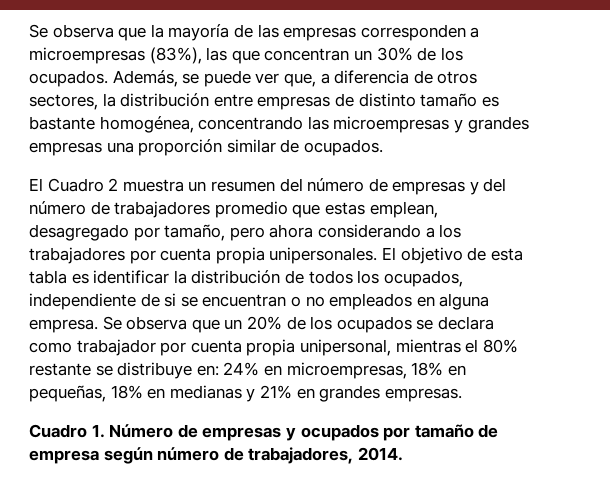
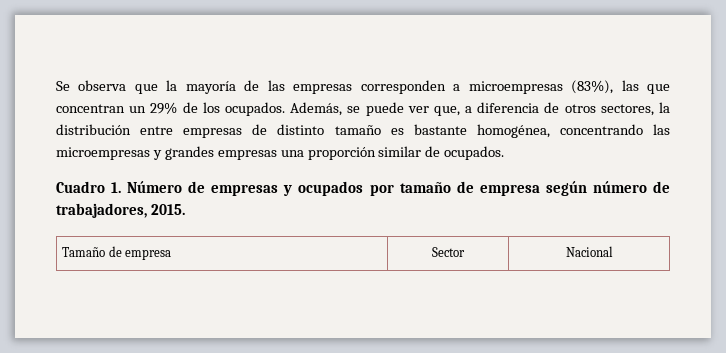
- Se observa que la mayoría de las empresas corresponden a microempresas (83%), las que concentran un 30% de los ocupados.
+ Se observa que la mayoría de las empresas corresponden a microempresas (83%), las que concentran un 29% de los ocupados.
- El Cuadro 2 muestra un resumen del número de empresas y del número de trabajadores promedio que estas emplean, desagregado por tamaño, pero ahora considerando a los trabajadores por cuenta propia unipersonales. El objetivo de esta tabla es identificar la distribución de todos los ocupados, independiente de si se encuentran o no empleados en alguna empresa. Se observa que un 20% de los ocupados se declara como trabajador por cuenta propia unipersonal, mientras el 80% restante se distribuye en: 24% en microempresas, 18% en pequeñas, 18% en medianas y 21% en grandes empresas.
- Cuadro 1. Número de empresas y ocupados por tamaño de empresa según número de trabajadores, 2014.
+ Cuadro 1. Número de empresas y ocupados por tamaño de empresa según número de trabajadores, 2015.
+ Tamaño de empresa | Sector | Nacional

